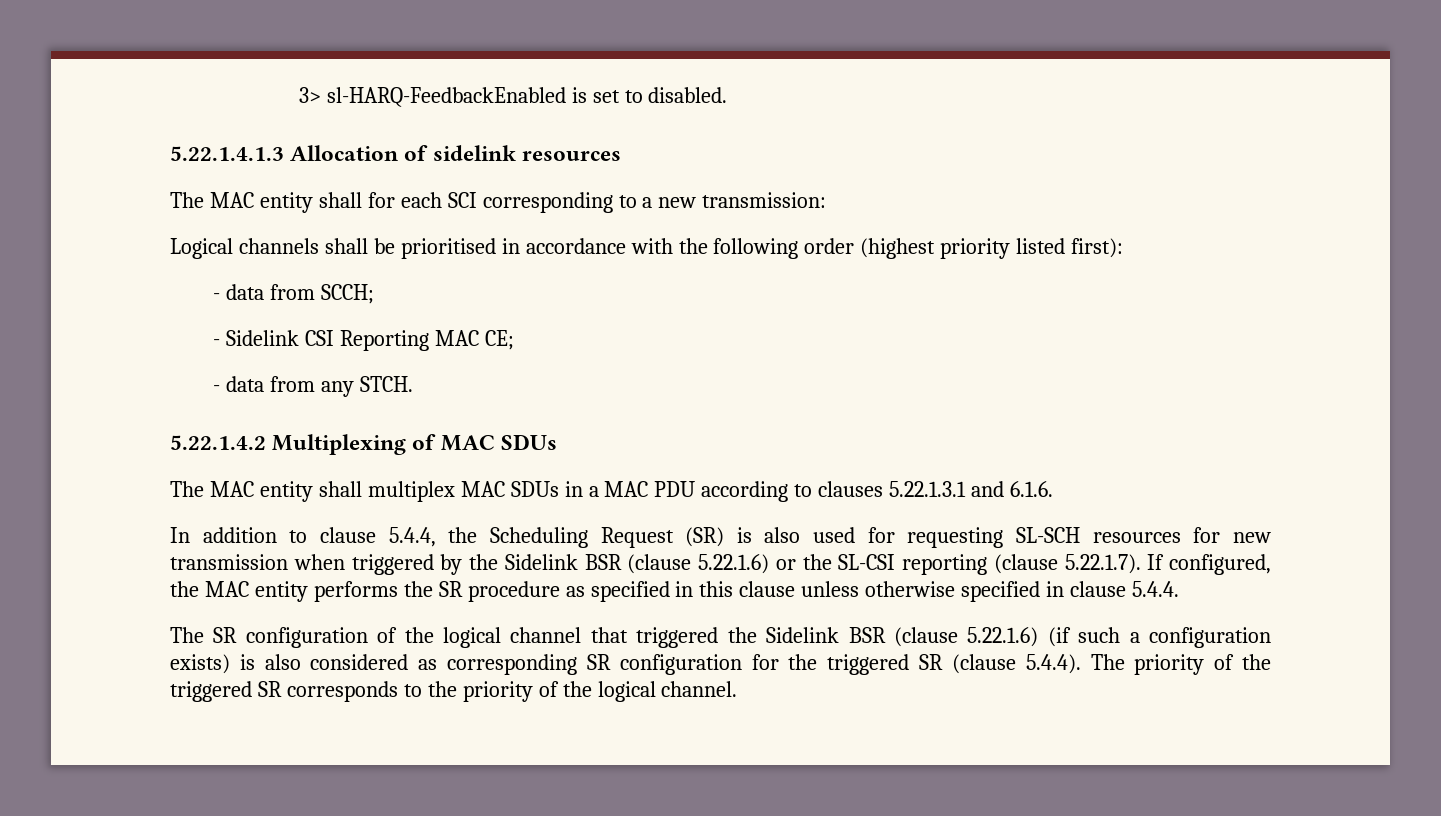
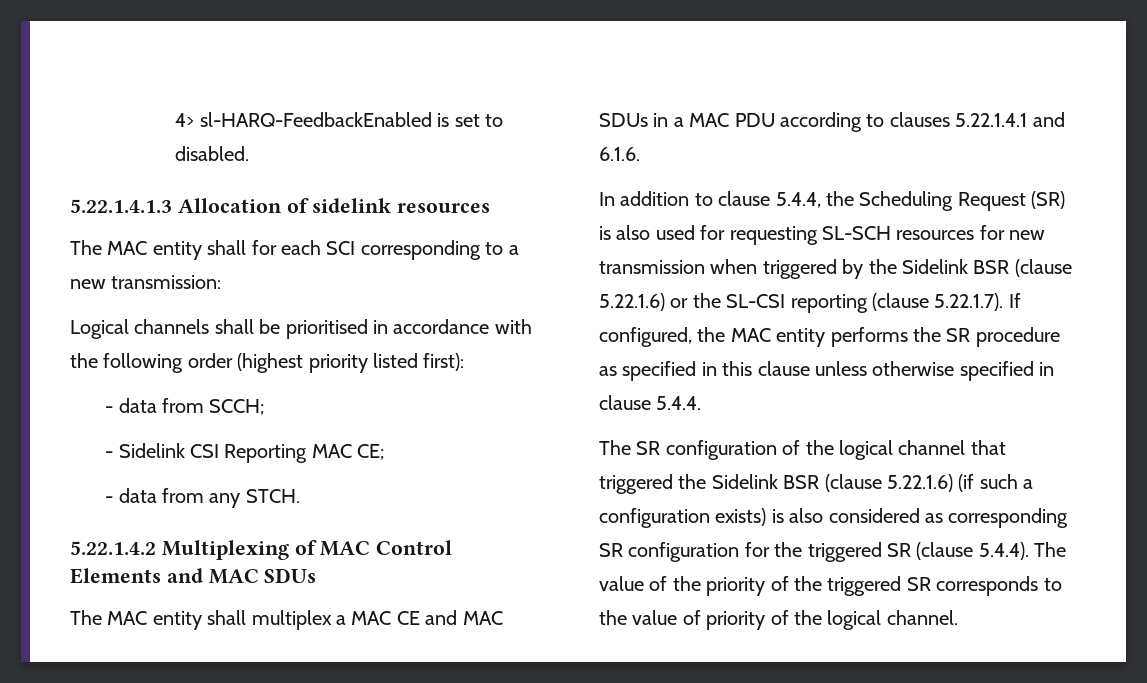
- 3> sl-HARQ-FeedbackEnabled is set to disabled.
+ 4> sl-HARQ-FeedbackEnabled is set to disabled.
- 5.22.1.4.2 Multiplexing of MAC SDUs
+ 5.22.1.4.2 Multiplexing of MAC Control Elements and MAC SDUs
- The MAC entity shall multiplex MAC SDUs in a MAC PDU according to clauses 5.22.1.3.1 and 6.1.6.
+ The MAC entity shall multiplex a MAC CE and MAC SDUs in a MAC PDU according to clauses 5.22.1.4.1 and 6.1.6.
- The SR configuration of the logical channel that triggered the Sidelink BSR (clause 5.22.1.6) (if such a configuration exists) is also considered as corresponding SR configuration for the triggered SR (clause 5.4.4). The priority of the triggered SR corresponds to the priority of the logical channel.
+ The SR configuration of the logical channel that triggered the Sidelink BSR (clause 5.22.1.6) (if such a configuration exists) is also considered as corresponding SR configuration for the triggered SR (clause 5.4.4). The value of the priority of the triggered SR corresponds to the value of priority of the logical channel.

